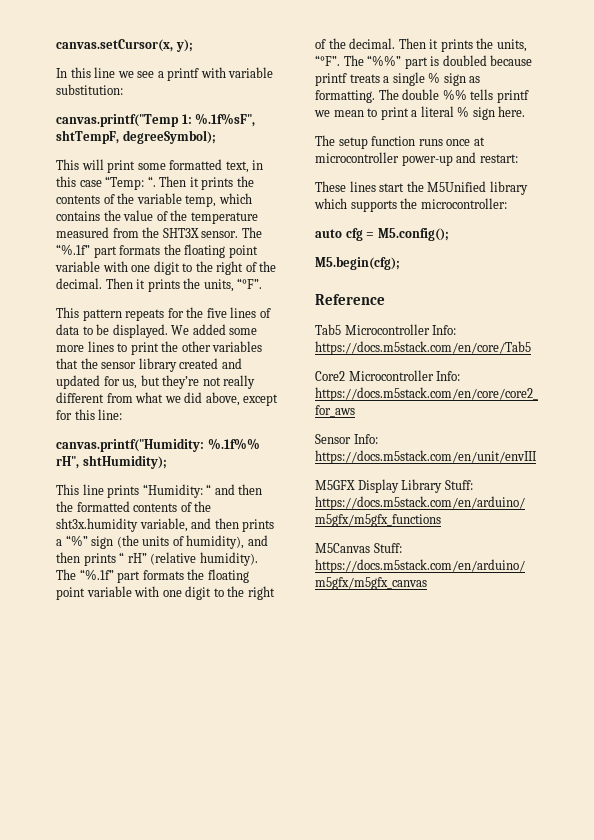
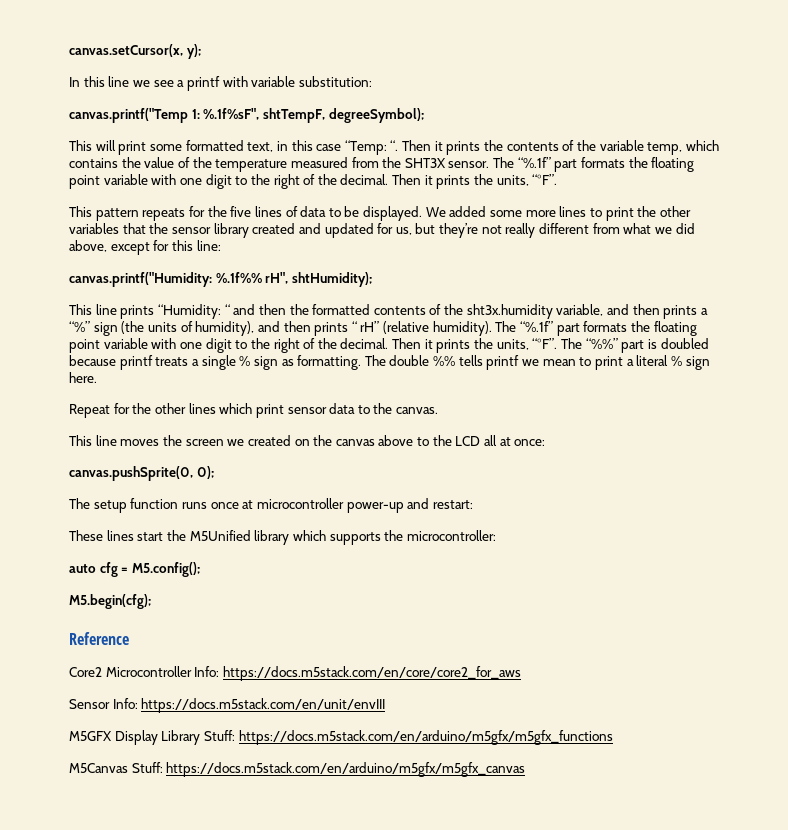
+ Repeat for the other lines which print sensor data to the canvas.
+ This line moves the screen we created on the canvas above to the LCD all at once:
+ canvas.pushSprite(0, 0);
- Tab5 Microcontroller Info: https://docs.m5stack.com/en/core/Tab5

